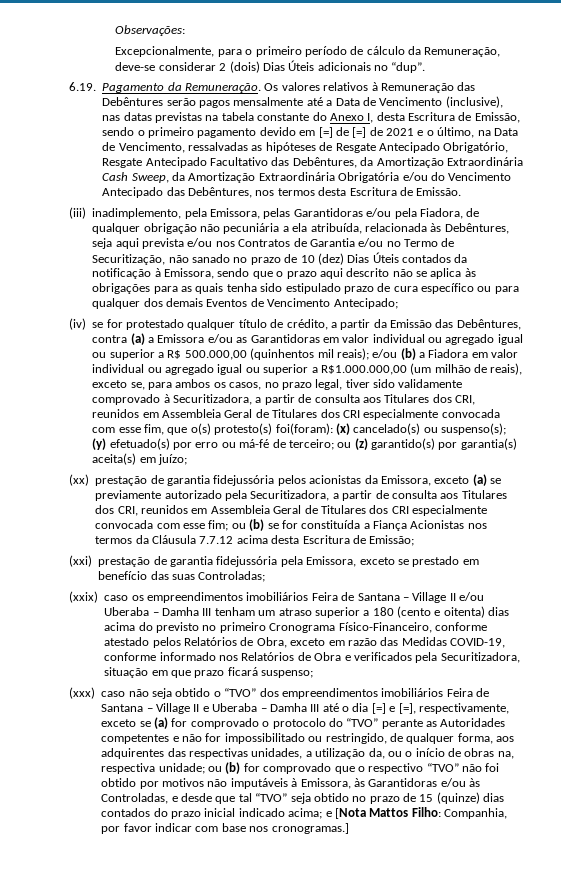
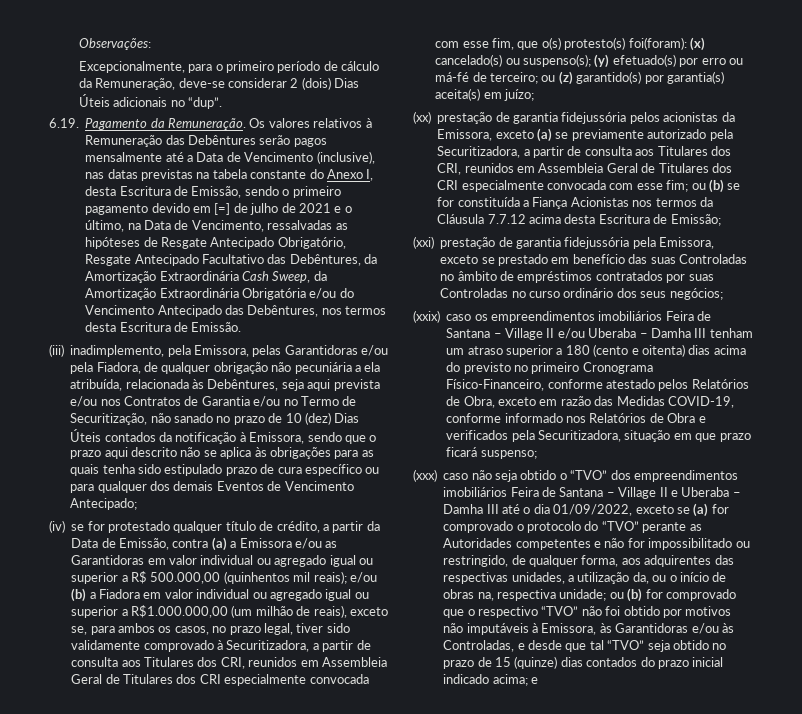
- Os valores relativos à Remuneração das Debêntures serão pagos mensalmente até a Data de Vencimento (inclusive), nas datas previstas na tabela constante do Anexo I, desta Escritura de Emissão, sendo o primeiro pagamento devido em [=] de [=] de 2021 e o último, na Data de Vencimento, ressalvadas as hipóteses de Resgate Antecipado Obrigatório, Resgate Antecipado Facultativo das Debêntures, da Amortização Extraordinária Cash Sweep, da Amortização Extraordinária Obrigatória e/ou do Vencimento Antecipado das Debêntures, nos termos desta Escritura de Emissão.
+ Os valores relativos à Remuneração das Debêntures serão pagos mensalmente até a Data de Vencimento (inclusive), nas datas previstas na tabela constante do Anexo I, desta Escritura de Emissão, sendo o primeiro pagamento devido em [=] de julho de 2021 e o último, na Data de Vencimento, ressalvadas as hipóteses de Resgate Antecipado Obrigatório, Resgate Antecipado Facultativo das Debêntures, da Amortização Extraordinária Cash Sweep, da Amortização Extraordinária Obrigatória e/ou do Vencimento Antecipado das Debêntures, nos termos desta Escritura de Emissão.
- (iv) se for protestado qualquer título de crédito, a partir da Emissão das Debêntures, contra (a) a Emissora e/ou as Garantidoras em valor individual ou agregado igual ou superior a R$ 500.000,00 (quinhentos mil reais);
+ (iv) se for protestado qualquer título de crédito, a partir da Data de Emissão, contra (a) a Emissora e/ou as Garantidoras em valor individual ou agregado igual ou superior a R$ 500.000,00 (quinhentos mil reais);
- (xxi) prestação de garantia fidejussória pela Emissora, exceto se prestado em benefício das suas Controladas;
+ (xxi) prestação de garantia fidejussória pela Emissora, exceto se prestado em benefício das suas Controladas no âmbito de empréstimos contratados por suas Controladas no curso ordinário dos seus negócios;
- (xxx) caso não seja obtido o “TVO” dos empreendimentos imobiliários Feira de Santana – Village II e Uberaba – Damha III até o dia [=] e [=], respectivamente, exceto se (a) for comprovado o protocolo do “TVO” perante as Autoridades competentes e não for impossibilitado ou restringido, de qualquer forma, aos adquirentes das respectivas unidades, a utilização da, ou o início de obras na, respectiva unidade;
+ (xxx) caso não seja obtido o “TVO” dos empreendimentos imobiliários Feira de Santana – Village II e Uberaba – Damha III até o dia 01/09/2022, exceto se (a) for comprovado o protocolo do “TVO” perante as Autoridades competentes e não for impossibilitado ou restringido, de qualquer forma, aos adquirentes das respectivas unidades, a utilização da, ou o início de obras na, respectiva unidade;
- ou (b) for comprovado que o respectivo “TVO” não foi obtido por motivos não imputáveis à Emissora, às Garantidoras e/ou às Controladas, e desde que tal “TVO” seja obtido no prazo de 15 (quinze) dias contados do prazo inicial indicado acima; e [Nota Mattos Filho: Companhia, por favor indicar com base nos cronogramas.]
+ ou (b) for comprovado que o respectivo “TVO” não foi obtido por motivos não imputáveis à Emissora, às Garantidoras e/ou às Controladas, e desde que tal “TVO” seja obtido no prazo de 15 (quinze) dias contados do prazo inicial indicado acima; e

